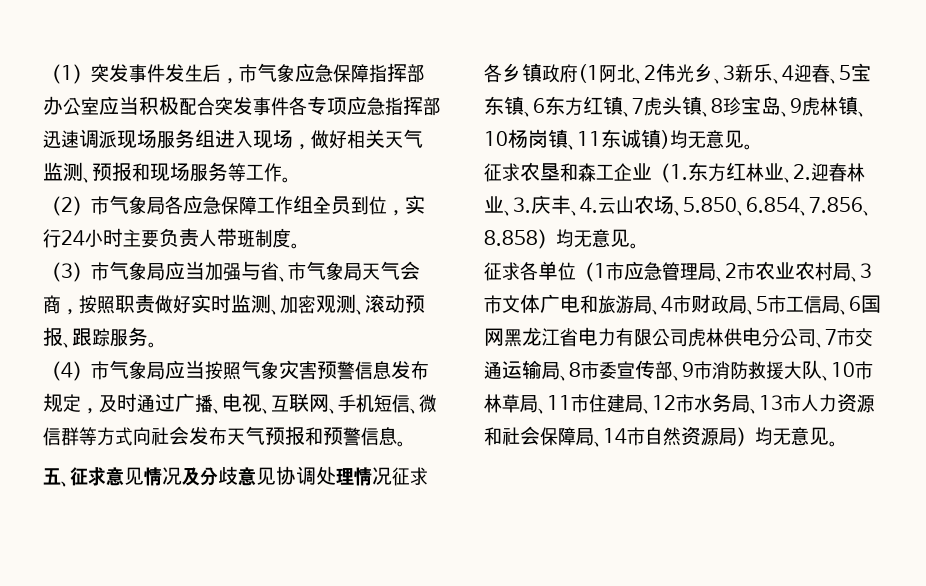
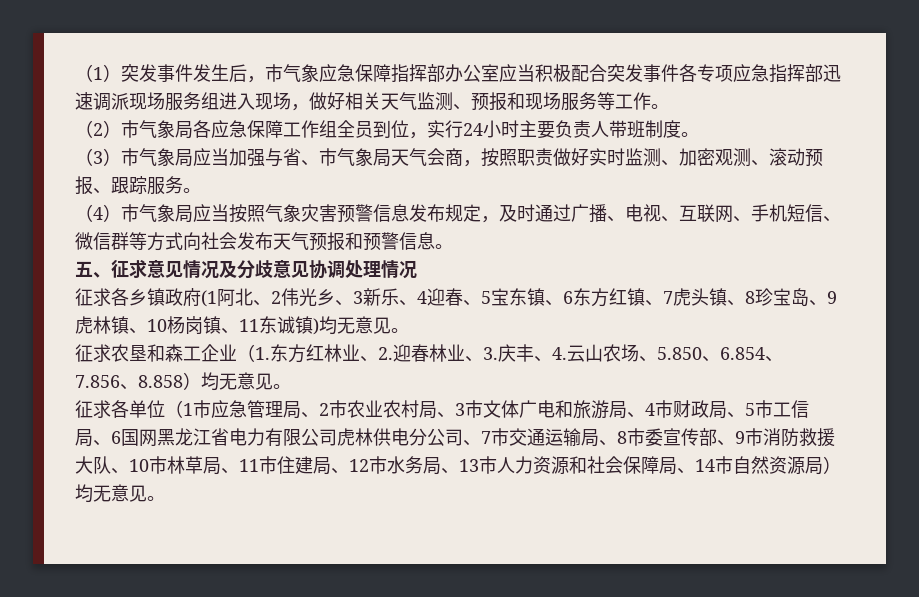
- 五、征求意见情况及分歧意见协调处理情况征求各乡镇政府(1阿北、2伟光乡、3新乐、4迎春、5宝东镇、6东方红镇、7虎头镇、8珍宝岛、9虎林镇、10杨岗镇、11东诚镇)均无意见。
+ 五、征求意见情况及分歧意见协调处理情况
+ 征求各乡镇政府(1阿北、2伟光乡、3新乐、4迎春、5宝东镇、6东方红镇、7虎头镇、8珍宝岛、9虎林镇、10杨岗镇、11东诚镇)均无意见。

